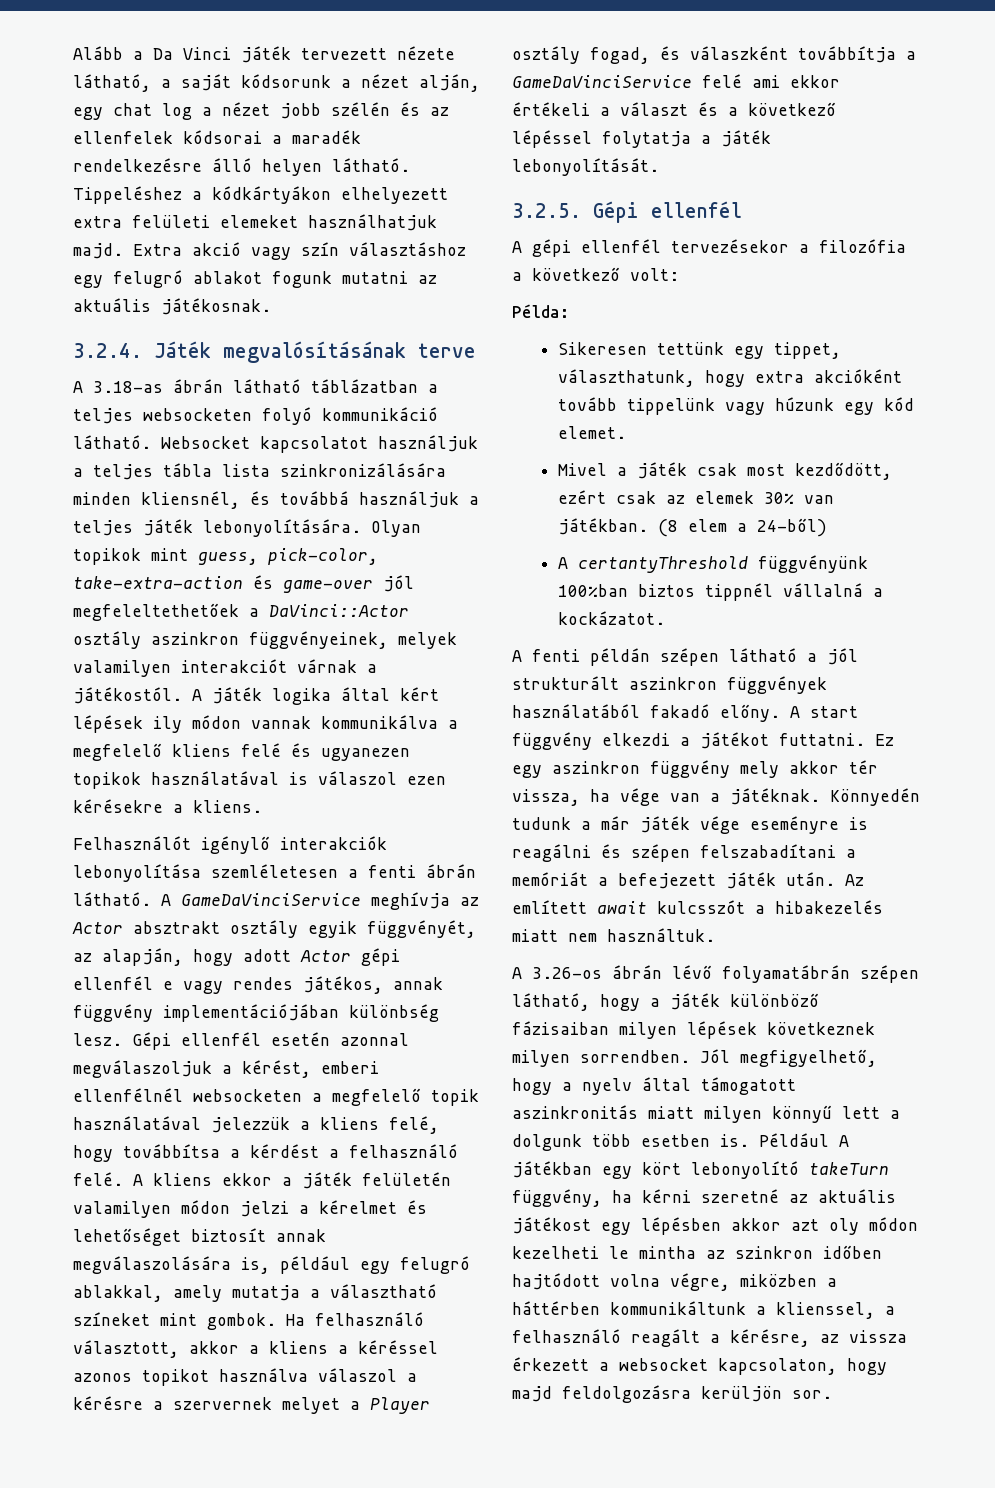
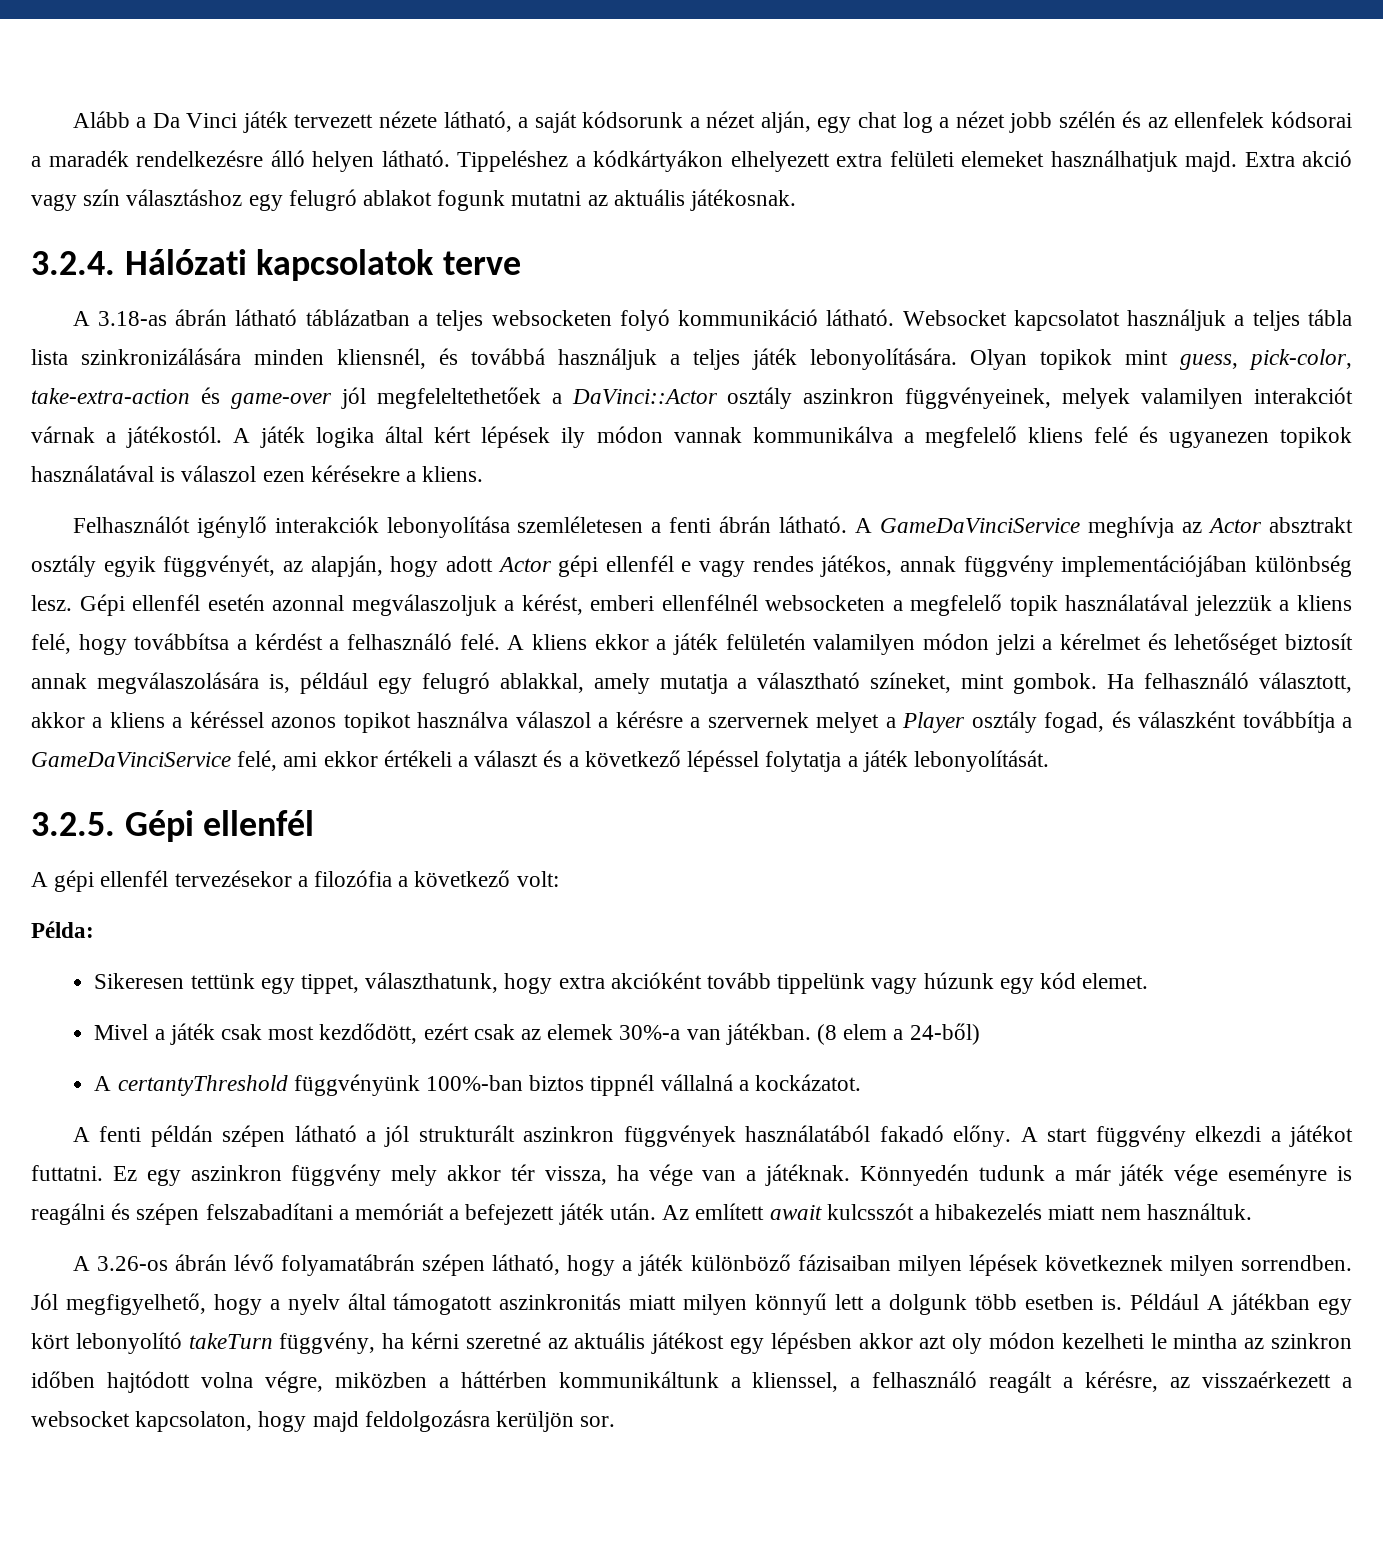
- 3.2.4. Játék megvalósításának terve
+ 3.2.4. Hálózati kapcsolatok terve
- A kliens ekkor a játék felületén valamilyen módon jelzi a kérelmet és lehetőséget biztosít annak megválaszolására is, például egy felugró ablakkal, amely mutatja a választható színeket mint gombok.
+ A kliens ekkor a játék felületén valamilyen módon jelzi a kérelmet és lehetőséget biztosít annak megválaszolására is, például egy felugró ablakkal, amely mutatja a választható színeket, mint gombok.
- Ha felhasználó választott, akkor a kliens a kéréssel azonos topikot használva válaszol a kérésre a szervernek melyet a Player osztály fogad, és válaszként továbbítja a GameDaVinciService felé ami ekkor értékeli a választ és a következő lépéssel folytatja a játék lebonyolítását.
+ Ha felhasználó választott, akkor a kliens a kéréssel azonos topikot használva válaszol a kérésre a szervernek melyet a Player osztály fogad, és válaszként továbbítja a GameDaVinciService felé, ami ekkor értékeli a választ és a következő lépéssel folytatja a játék lebonyolítását.
- Mivel a játék csak most kezdődött, ezért csak az elemek 30% van játékban.
+ Mivel a játék csak most kezdődött, ezért csak az elemek 30%-a van játékban.
- A certantyThreshold függvényünk 100%ban biztos tippnél vállalná a kockázatot.
+ A certantyThreshold függvényünk 100%-ban biztos tippnél vállalná a kockázatot.
- Például A játékban egy kört lebonyolító takeTurn függvény, ha kérni szeretné az aktuális játékost egy lépésben akkor azt oly módon kezelheti le mintha az szinkron időben hajtódott volna végre, miközben a háttérben kommunikáltunk a klienssel, a felhasználó reagált a kérésre, az vissza érkezett a websocket kapcsolaton, hogy majd feldolgozásra kerüljön sor.
+ Például A játékban egy kört lebonyolító takeTurn függvény, ha kérni szeretné az aktuális játékost egy lépésben akkor azt oly módon kezelheti le mintha az szinkron időben hajtódott volna végre, miközben a háttérben kommunikáltunk a klienssel, a felhasználó reagált a kérésre, az visszaérkezett a websocket kapcsolaton, hogy majd feldolgozásra kerüljön sor.

